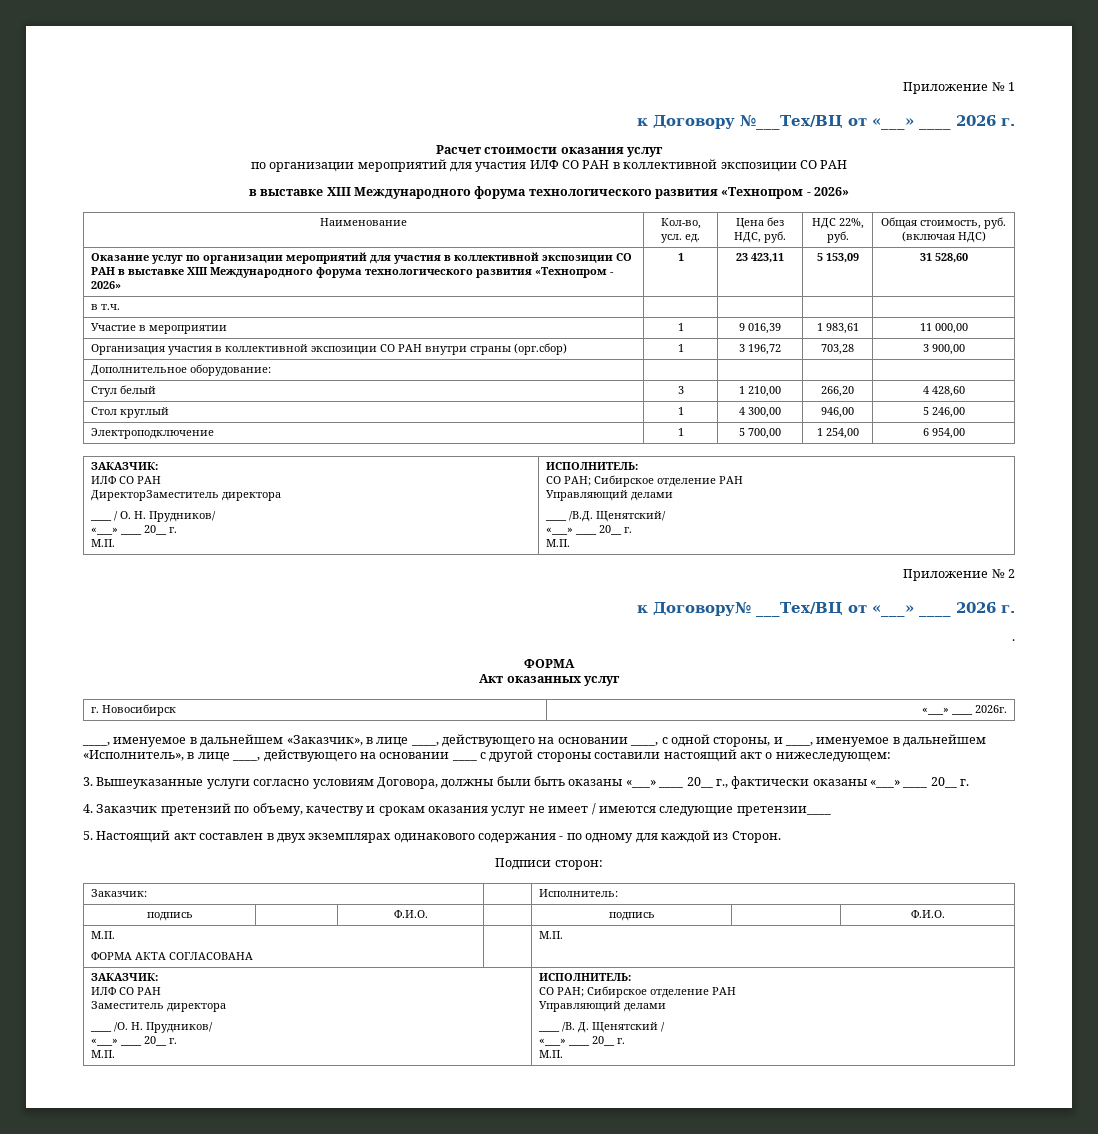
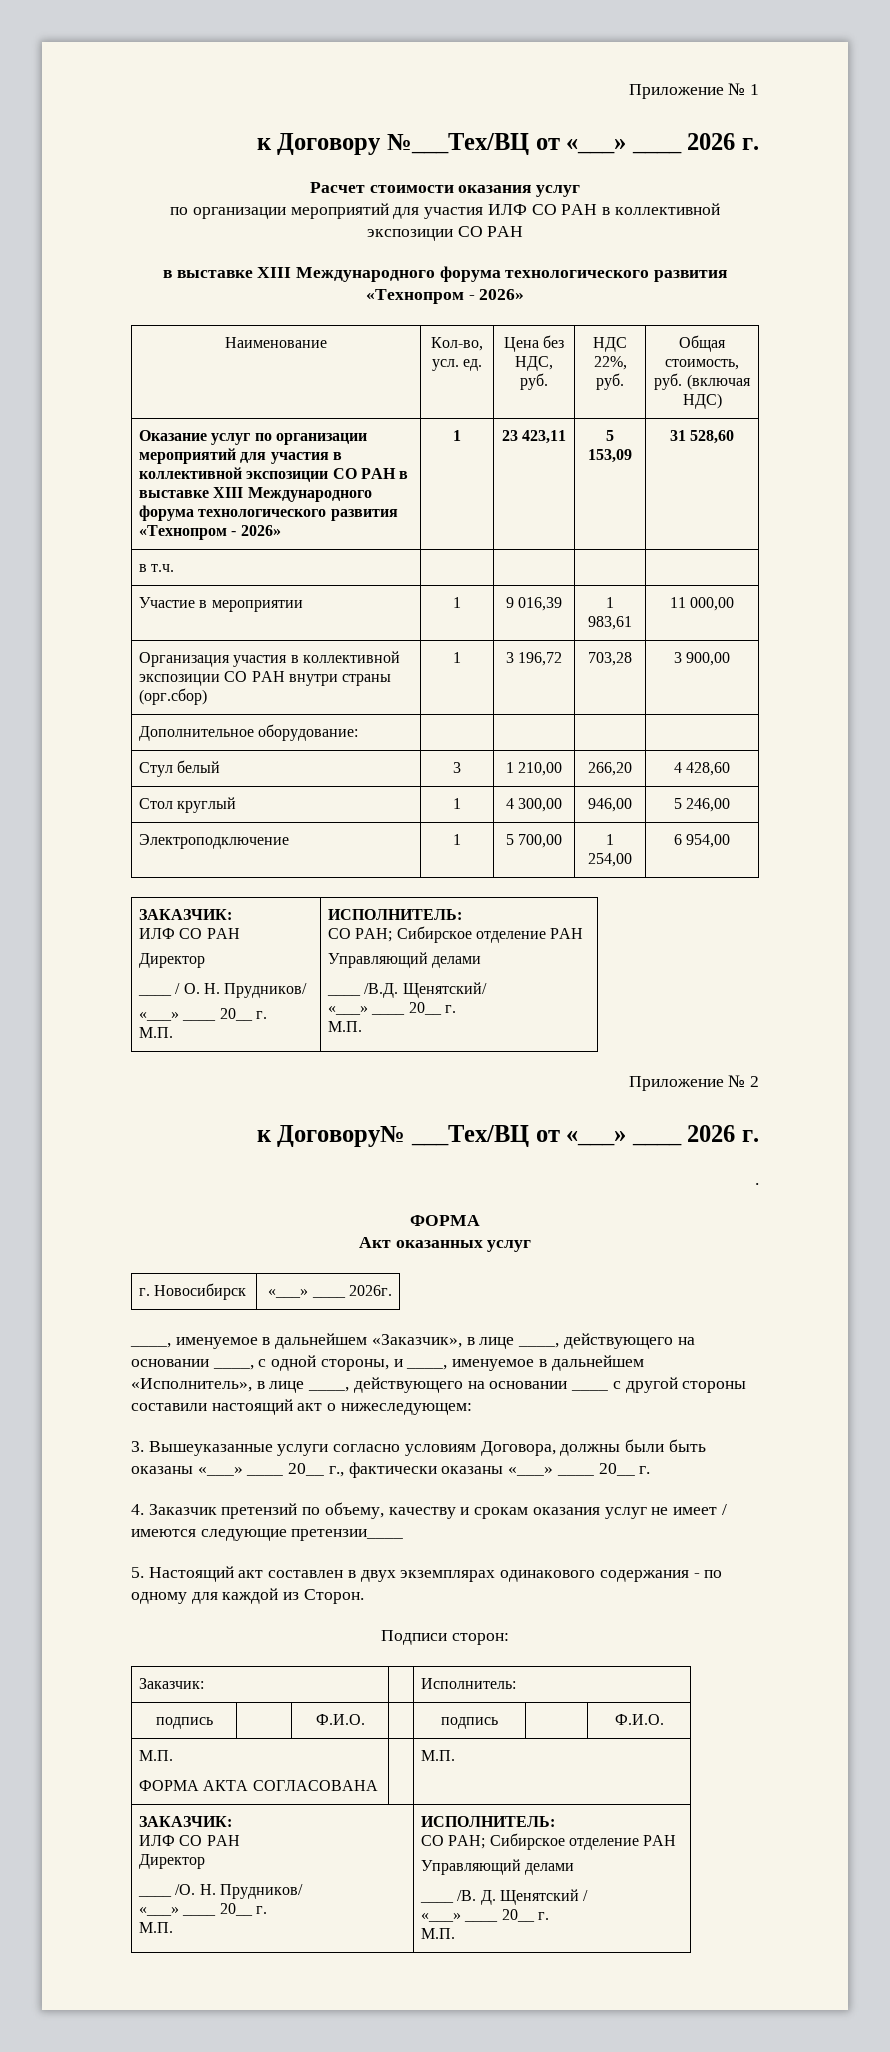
  Электроподключение | 1 | 5 700,00 | 1 254,00 | 6 954,00
  ЗАКАЗЧИК:
  ИЛФ СО РАН
- ДиректорЗаместитель директора
+ Директор
  подпись | | Ф.И.О. | | подпись | | Ф.И.О.
  М.П.
  ФОРМА АКТА СОГЛАСОВАНА | | М.П.
  ЗАКАЗЧИК:
  ИЛФ СО РАН
- Заместитель директора
+ Директор

